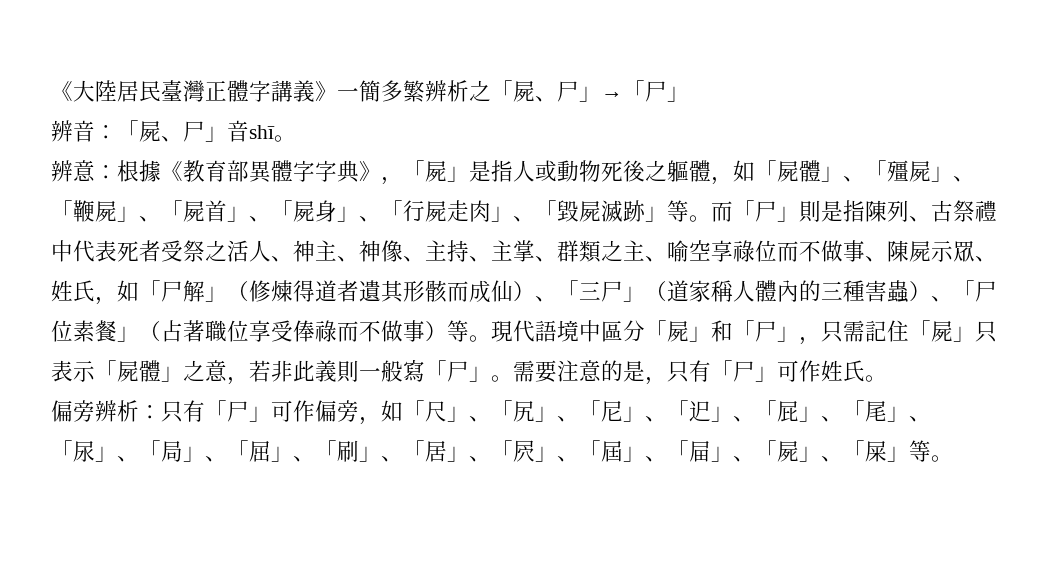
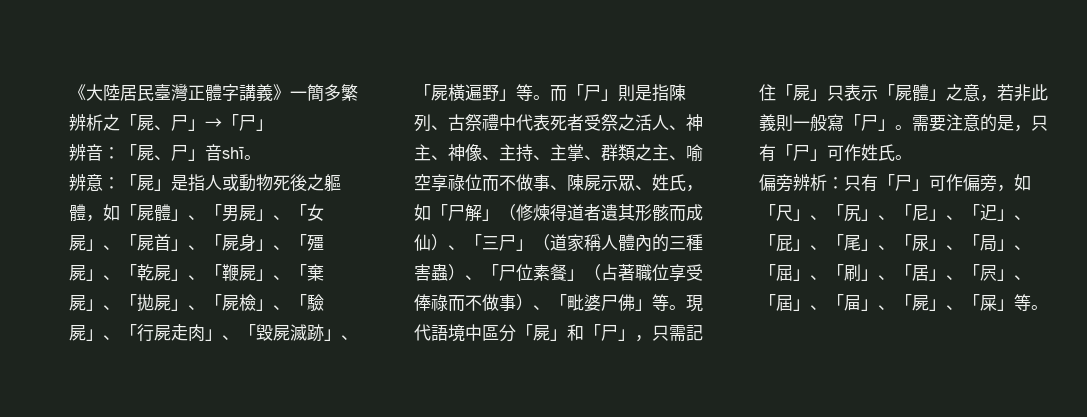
- 辨意：根據《教育部異體字字典》，「屍」是指人或動物死後之軀體，如「屍體」、「殭屍」、「鞭屍」、「屍首」、「屍身」、「行屍走肉」、「毀屍滅跡」等。
+ 辨意：「屍」是指人或動物死後之軀體，如「屍體」、「男屍」、「女屍」、「屍首」、「屍身」、「殭屍」、「乾屍」、「鞭屍」、「棄屍」、「拋屍」、「屍檢」、「驗屍」、「行屍走肉」、「毀屍滅跡」、「屍橫遍野」等。
- 而「尸」則是指陳列、古祭禮中代表死者受祭之活人、神主、神像、主持、主掌、群類之主、喻空享祿位而不做事、陳屍示眾、姓氏，如「尸解」（修煉得道者遺其形骸而成仙）、「三尸」（道家稱人體內的三種害蟲）、「尸位素餐」（占著職位享受俸祿而不做事）等。
+ 而「尸」則是指陳列、古祭禮中代表死者受祭之活人、神主、神像、主持、主掌、群類之主、喻空享祿位而不做事、陳屍示眾、姓氏，如「尸解」（修煉得道者遺其形骸而成仙）、「三尸」（道家稱人體內的三種害蟲）、「尸位素餐」（占著職位享受俸祿而不做事）、「毗婆尸佛」等。

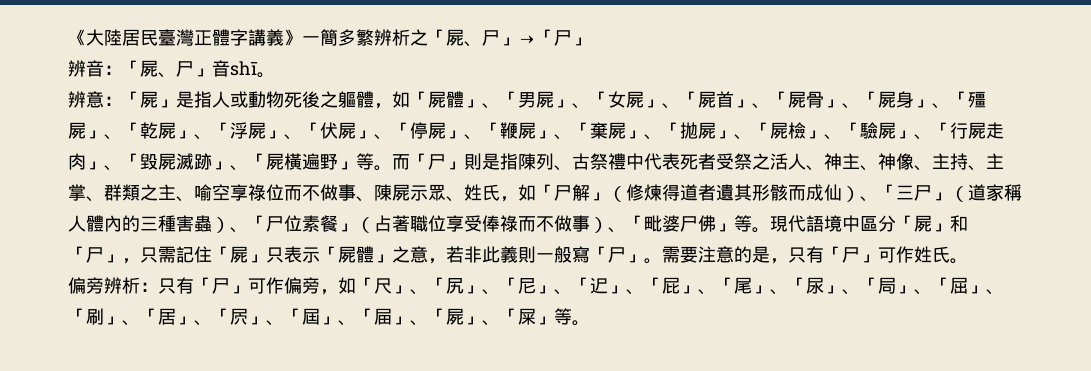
- 辨意：「屍」是指人或動物死後之軀體，如「屍體」、「男屍」、「女屍」、「屍首」、「屍身」、「殭屍」、「乾屍」、「鞭屍」、「棄屍」、「拋屍」、「屍檢」、「驗屍」、「行屍走肉」、「毀屍滅跡」、「屍橫遍野」等。
+ 辨意：「屍」是指人或動物死後之軀體，如「屍體」、「男屍」、「女屍」、「屍首」、「屍骨」、「屍身」、「殭屍」、「乾屍」、「浮屍」、「伏屍」、「停屍」、「鞭屍」、「棄屍」、「拋屍」、「屍檢」、「驗屍」、「行屍走肉」、「毀屍滅跡」、「屍橫遍野」等。

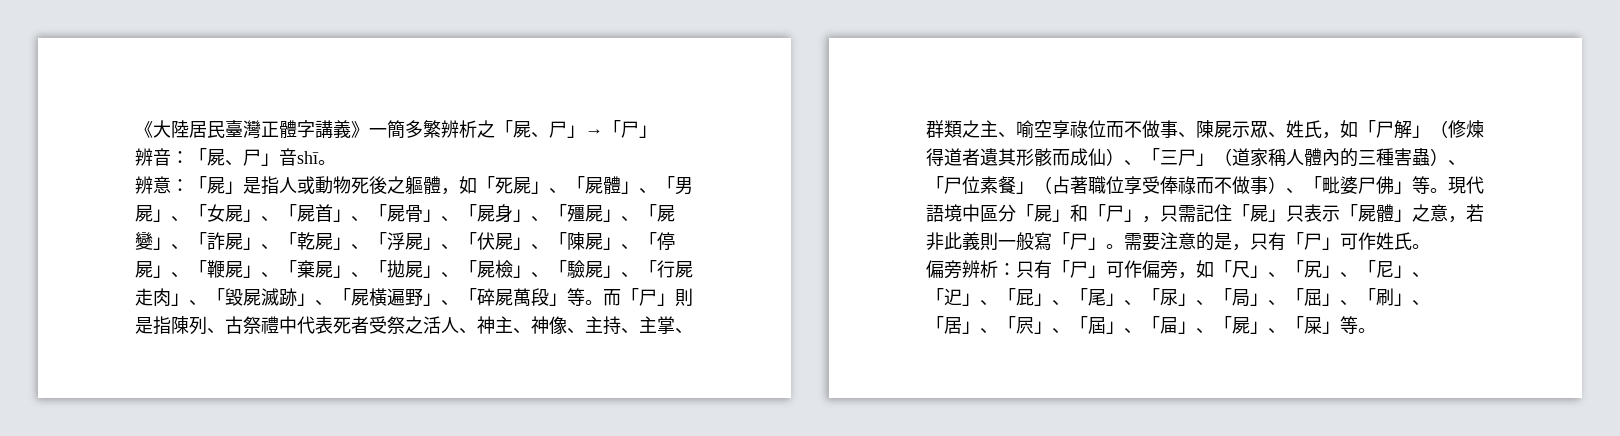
- 「屍」是指人或動物死後之軀體，如「屍體」、「男屍」、「女屍」、「屍首」、「屍骨」、「屍身」、「殭屍」、「乾屍」、「浮屍」、「伏屍」、「停屍」、「鞭屍」、「棄屍」、「拋屍」、「屍檢」、「驗屍」、「行屍走肉」、「毀屍滅跡」、「屍橫遍野」等。
+ 「屍」是指人或動物死後之軀體，如「死屍」、「屍體」、「男屍」、「女屍」、「屍首」、「屍骨」、「屍身」、「殭屍」、「屍變」、「詐屍」、「乾屍」、「浮屍」、「伏屍」、「陳屍」、「停屍」、「鞭屍」、「棄屍」、「拋屍」、「屍檢」、「驗屍」、「行屍走肉」、「毀屍滅跡」、「屍橫遍野」、「碎屍萬段」等。

